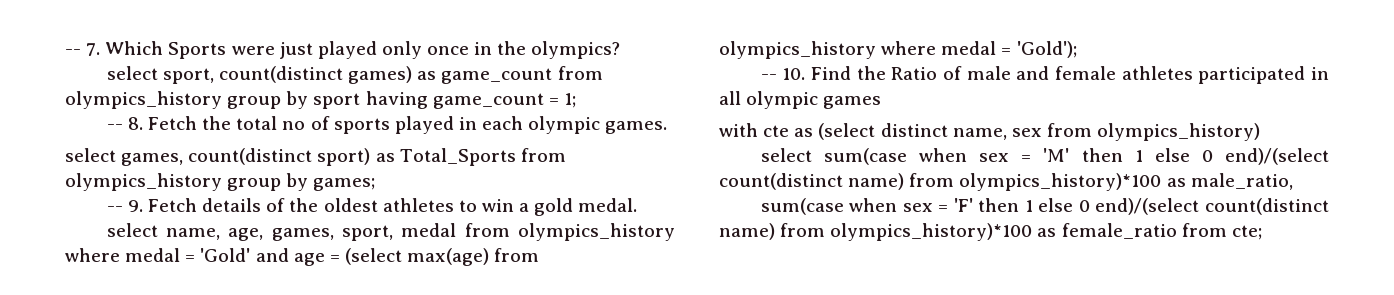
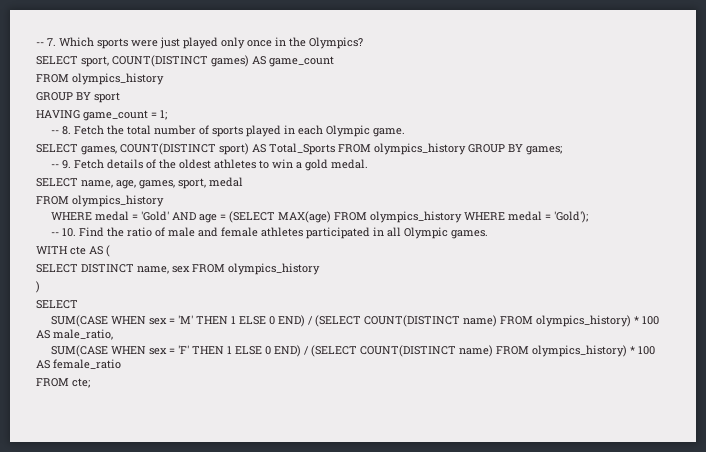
- -- 7. Which Sports were just played only once in the olympics?
- select sport, count(distinct games) as game_count from olympics_history group by sport having game_count = 1;
+ -- 7. Which sports were just played only once in the Olympics?
+ SELECT sport, COUNT(DISTINCT games) AS game_count
+ FROM olympics_history
+ GROUP BY sport
+ HAVING game_count = 1;
- -- 8. Fetch the total no of sports played in each olympic games.
- select games, count(distinct sport) as Total_Sports from olympics_history group by games;
+ -- 8. Fetch the total number of sports played in each Olympic game.
+ SELECT games, COUNT(DISTINCT sport) AS Total_Sports FROM olympics_history GROUP BY games;
- select name, age, games, sport, medal from olympics_history where medal = 'Gold' and age = (select max(age) from olympics_history where medal = 'Gold');
+ SELECT name, age, games, sport, medal
+ FROM olympics_history
+ WHERE medal = 'Gold' AND age = (SELECT MAX(age) FROM olympics_history WHERE medal = 'Gold');
- -- 10. Find the Ratio of male and female athletes participated in all olympic games
- with cte as (select distinct name, sex from olympics_history)
- select sum(case when sex = 'M' then 1 else 0 end)/(select count(distinct name) from olympics_history)*100 as male_ratio,
+ -- 10. Find the ratio of male and female athletes participated in all Olympic games.
+ WITH cte AS (
+ SELECT DISTINCT name, sex FROM olympics_history
+ )
+ SELECT
+ SUM(CASE WHEN sex = 'M' THEN 1 ELSE 0 END) / (SELECT COUNT(DISTINCT name) FROM olympics_history) * 100 AS male_ratio,
- sum(case when sex = 'F' then 1 else 0 end)/(select count(distinct name) from olympics_history)*100 as female_ratio from cte;
+ SUM(CASE WHEN sex = 'F' THEN 1 ELSE 0 END) / (SELECT COUNT(DISTINCT name) FROM olympics_history) * 100 AS female_ratio
+ FROM cte;

